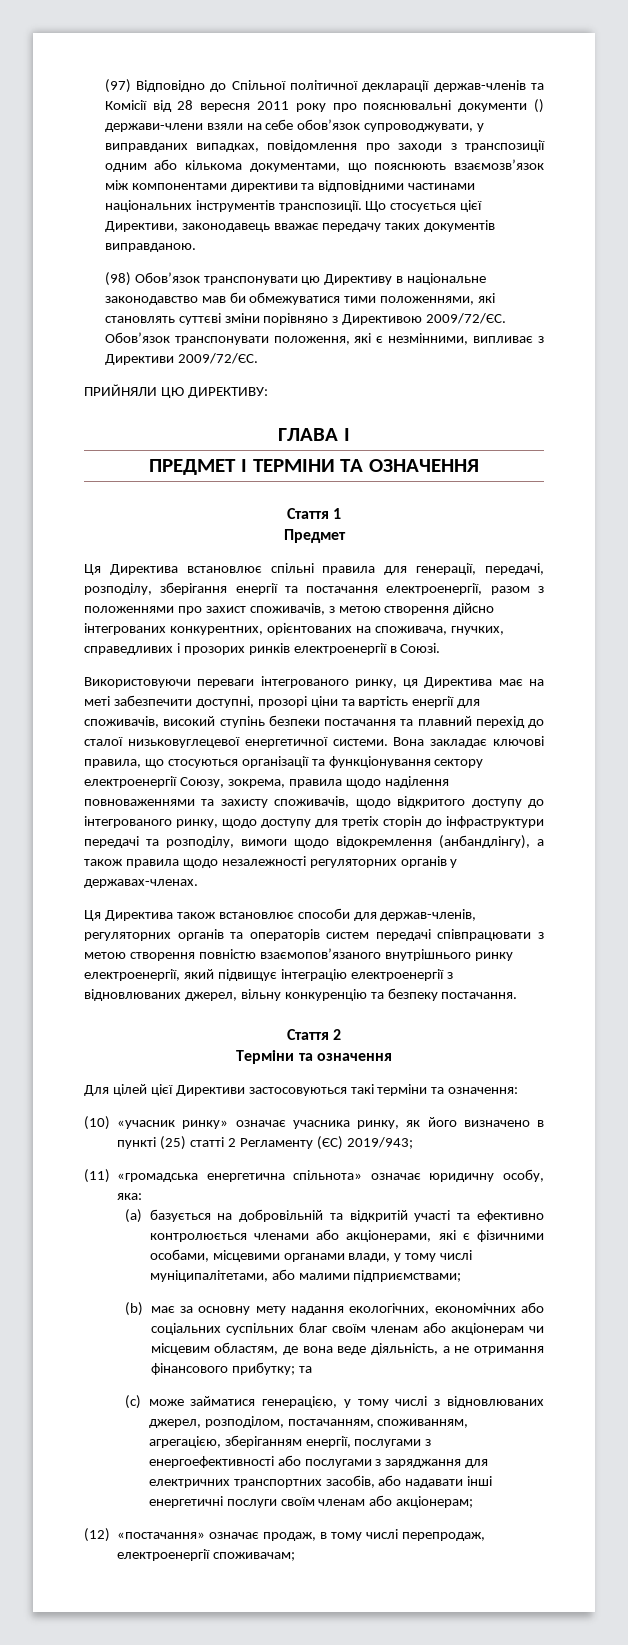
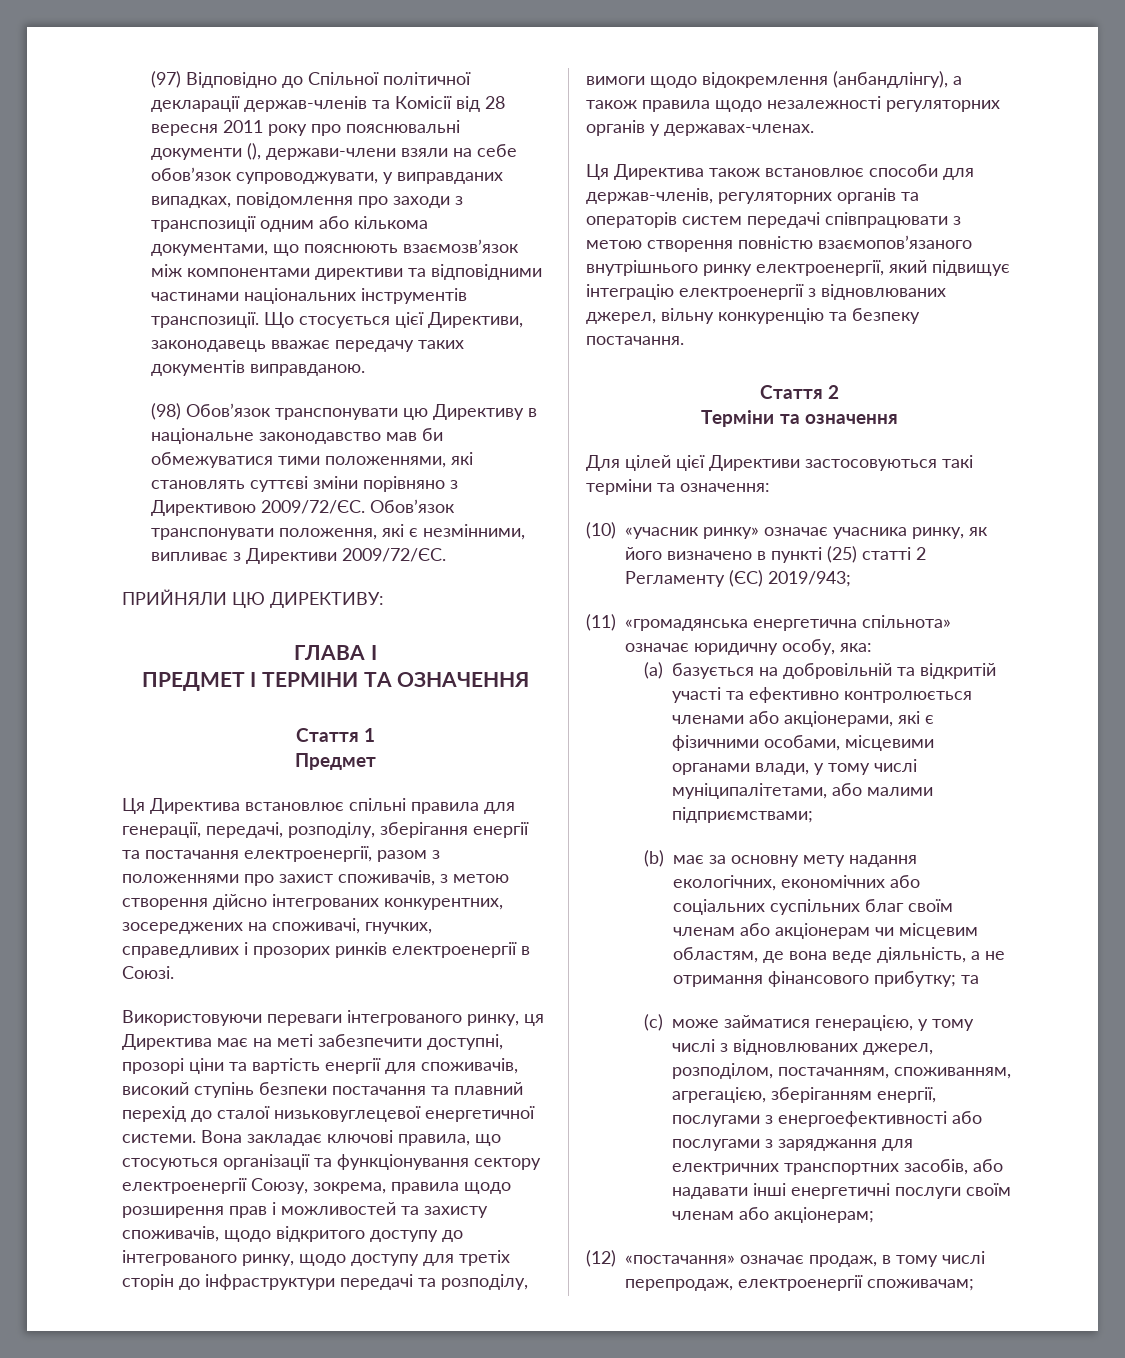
- (97) Відповідно до Спільної політичної декларації держав-членів та Комісії від 28 вересня 2011 року про пояснювальні документи () держави-члени взяли на себе обов’язок супроводжувати, у виправданих випадках, повідомлення про заходи з транспозиції одним або кількома документами, що пояснюють взаємозв’язок між компонентами директиви та відповідними частинами національних інструментів транспозиції.
+ (97) Відповідно до Спільної політичної декларації держав-членів та Комісії від 28 вересня 2011 року про пояснювальні документи (), держави-члени взяли на себе обов’язок супроводжувати, у виправданих випадках, повідомлення про заходи з транспозиції одним або кількома документами, що пояснюють взаємозв’язок між компонентами директиви та відповідними частинами національних інструментів транспозиції.
- Ця Директива встановлює спільні правила для генерації, передачі, розподілу, зберігання енергії та постачання електроенергії, разом з положеннями про захист споживачів, з метою створення дійсно інтегрованих конкурентних, орієнтованих на споживача, гнучких, справедливих і прозорих ринків електроенергії в Союзі.
+ Ця Директива встановлює спільні правила для генерації, передачі, розподілу, зберігання енергії та постачання електроенергії, разом з положеннями про захист споживачів, з метою створення дійсно інтегрованих конкурентних, зосереджених на споживачі, гнучких, справедливих і прозорих ринків електроенергії в Союзі.
- Вона закладає ключові правила, що стосуються організації та функціонування сектору електроенергії Союзу, зокрема, правила щодо наділення повноваженнями та захисту споживачів, щодо відкритого доступу до інтегрованого ринку, щодо доступу для третіх сторін до інфраструктури передачі та розподілу, вимоги щодо відокремлення (анбандлінгу), а також правила щодо незалежності регуляторних органів у державах-членах.
+ Вона закладає ключові правила, що стосуються організації та функціонування сектору електроенергії Союзу, зокрема, правила щодо розширення прав і можливостей та захисту споживачів, щодо відкритого доступу до інтегрованого ринку, щодо доступу для третіх сторін до інфраструктури передачі та розподілу, вимоги щодо відокремлення (анбандлінгу), а також правила щодо незалежності регуляторних органів у державах-членах.
- (11) «громадська енергетична спільнота» означає юридичну особу, яка:
+ (11) «громадянська енергетична спільнота» означає юридичну особу, яка:

